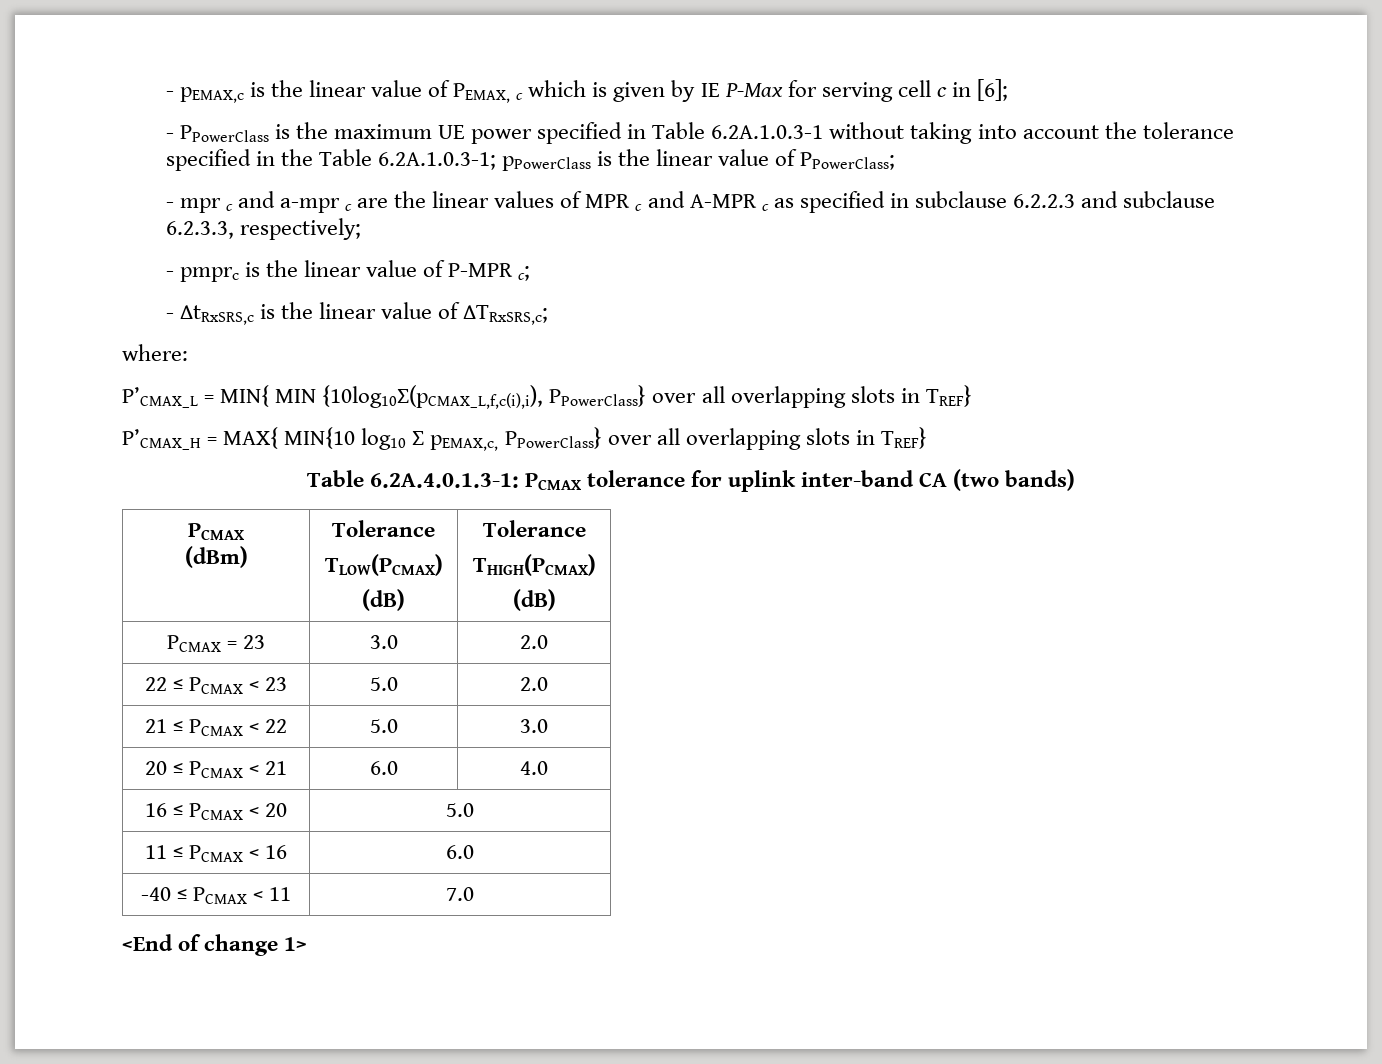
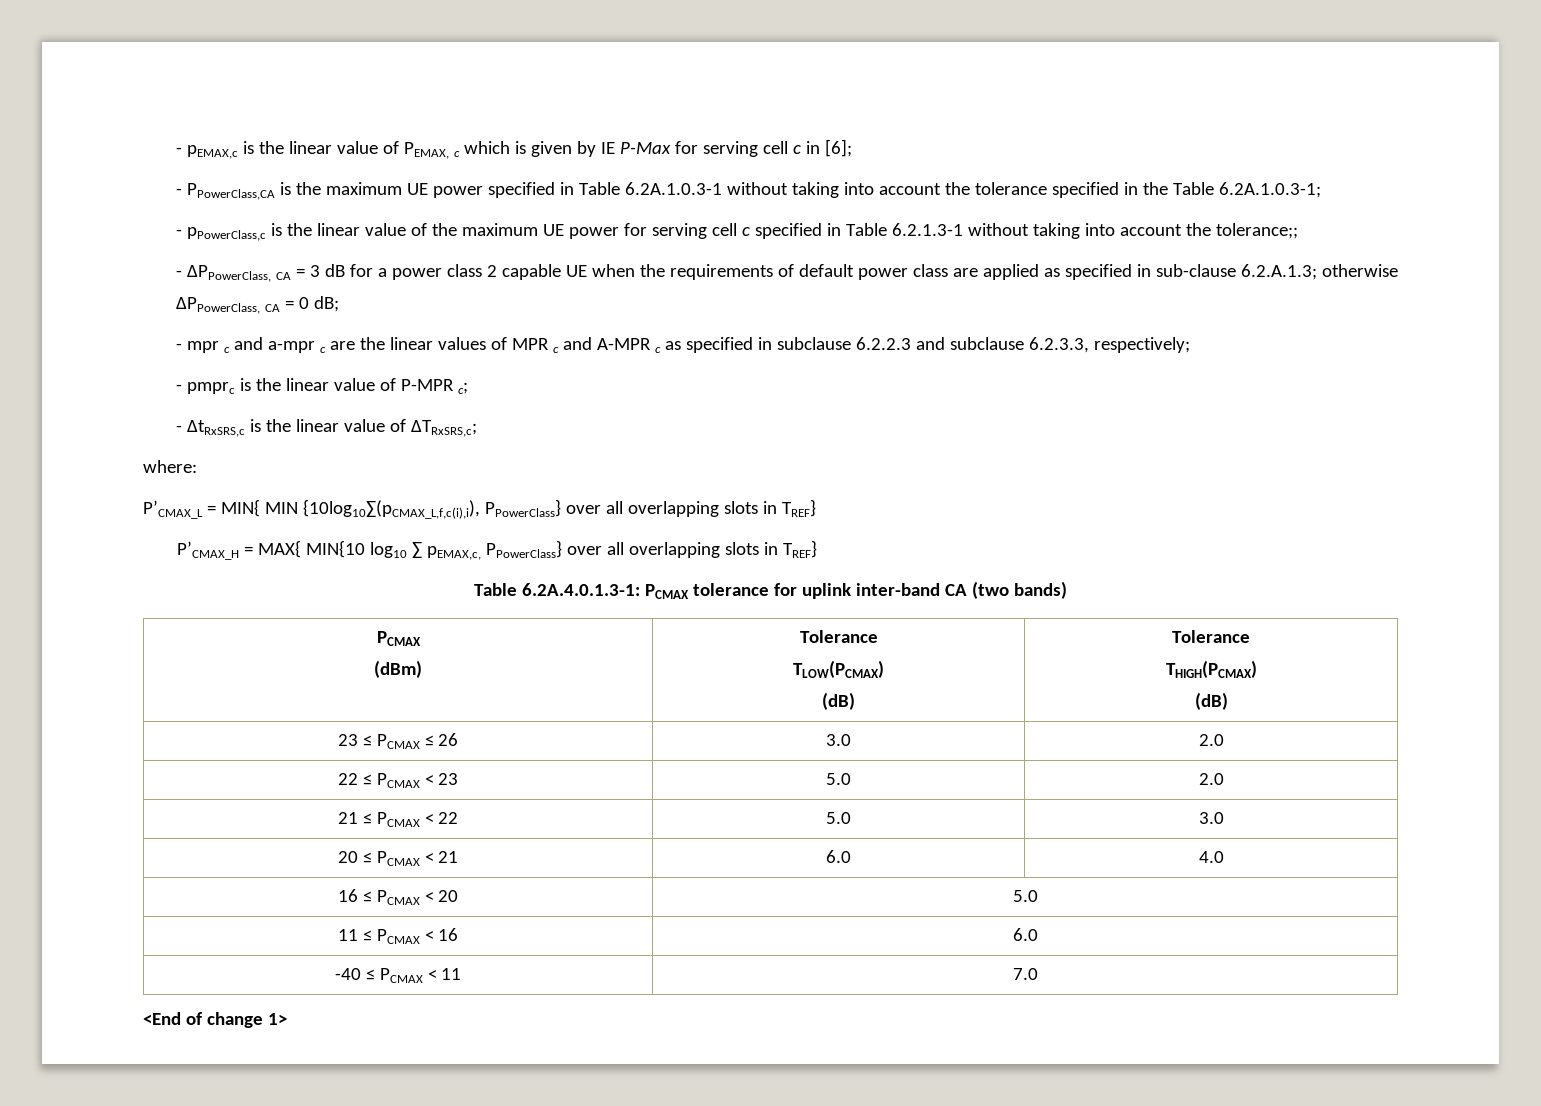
- - PPowerClass is the maximum UE power specified in Table 6.2A.1.0.3-1 without taking into account the tolerance specified in the Table 6.2A.1.0.3-1; pPowerClass is the linear value of PPowerClass;
+ - PPowerClass,CA is the maximum UE power specified in Table 6.2A.1.0.3-1 without taking into account the tolerance specified in the Table 6.2A.1.0.3-1;
+ - pPowerClass,c is the linear value of the maximum UE power for serving cell c specified in Table 6.2.1.3-1 without taking into account the tolerance;;
+ - ΔPPowerClass, CA = 3 dB for a power class 2 capable UE when the requirements of default power class are applied as specified in sub-clause 6.2.A.1.3; otherwise ΔPPowerClass, CA = 0 dB;
- PCMAX = 23 | 3.0 | 2.0
+ 23 ≤ PCMAX ≤ 26 | 3.0 | 2.0

